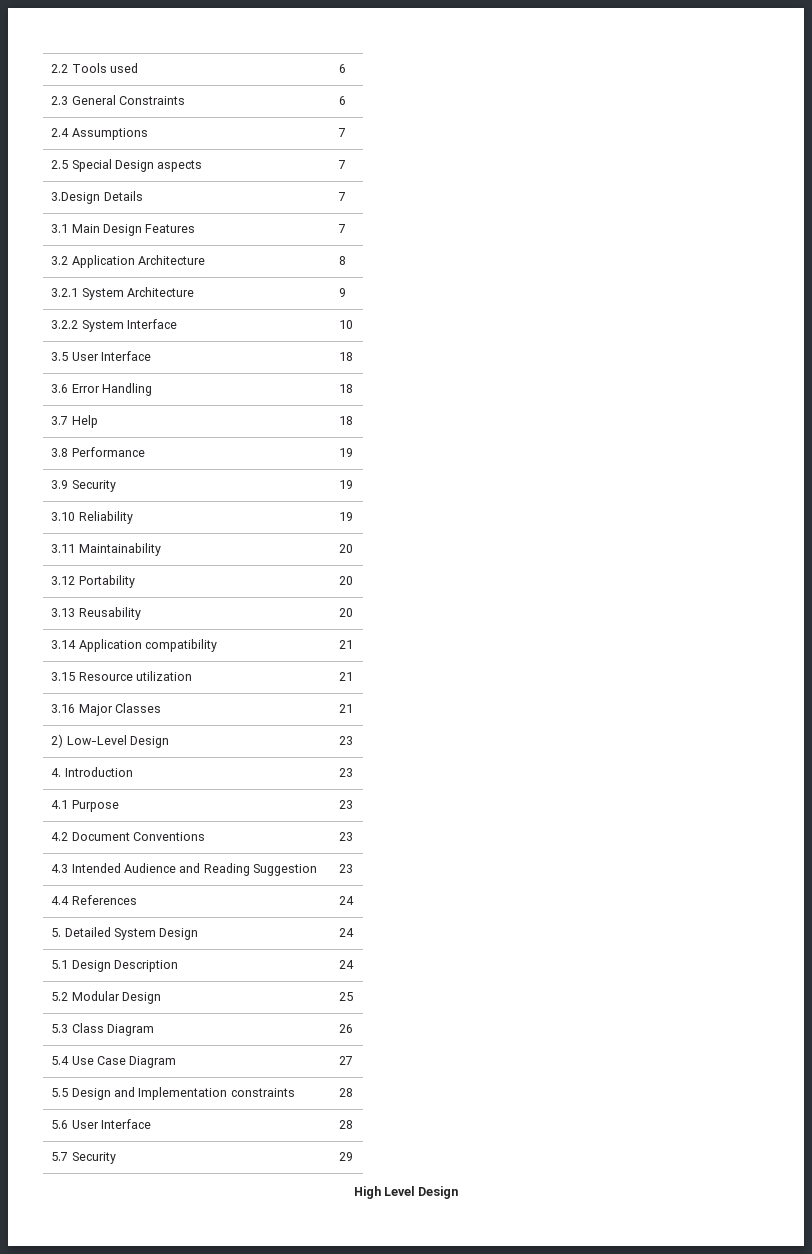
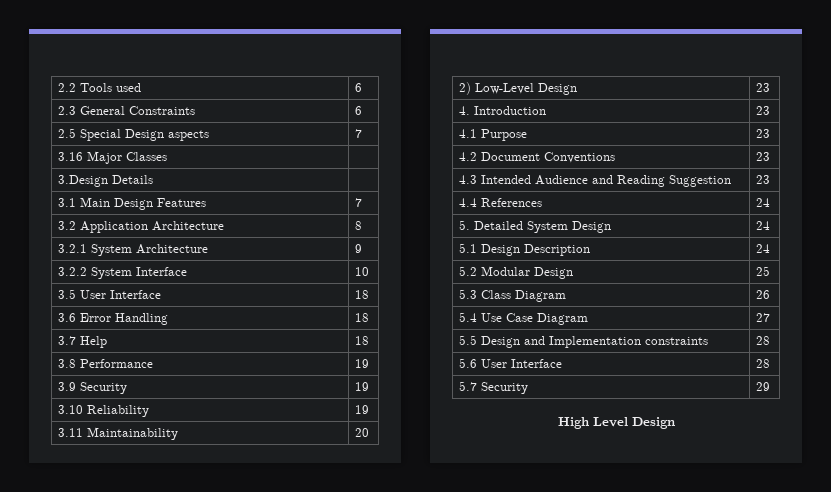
- 2.4 Assumptions | 7
+ 3.16 Major Classes |
- 3.Design Details | 7
+ 3.Design Details |
- 3.12 Portability | 20
- 3.13 Reusability | 20
- 3.14 Application compatibility | 21
- 3.15 Resource utilization | 21
- 3.16 Major Classes | 21

